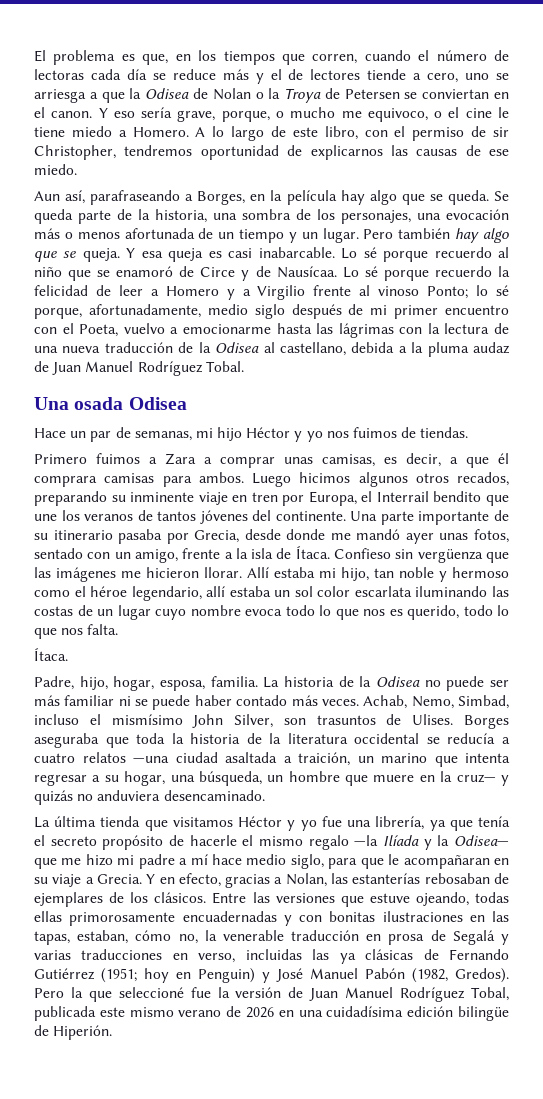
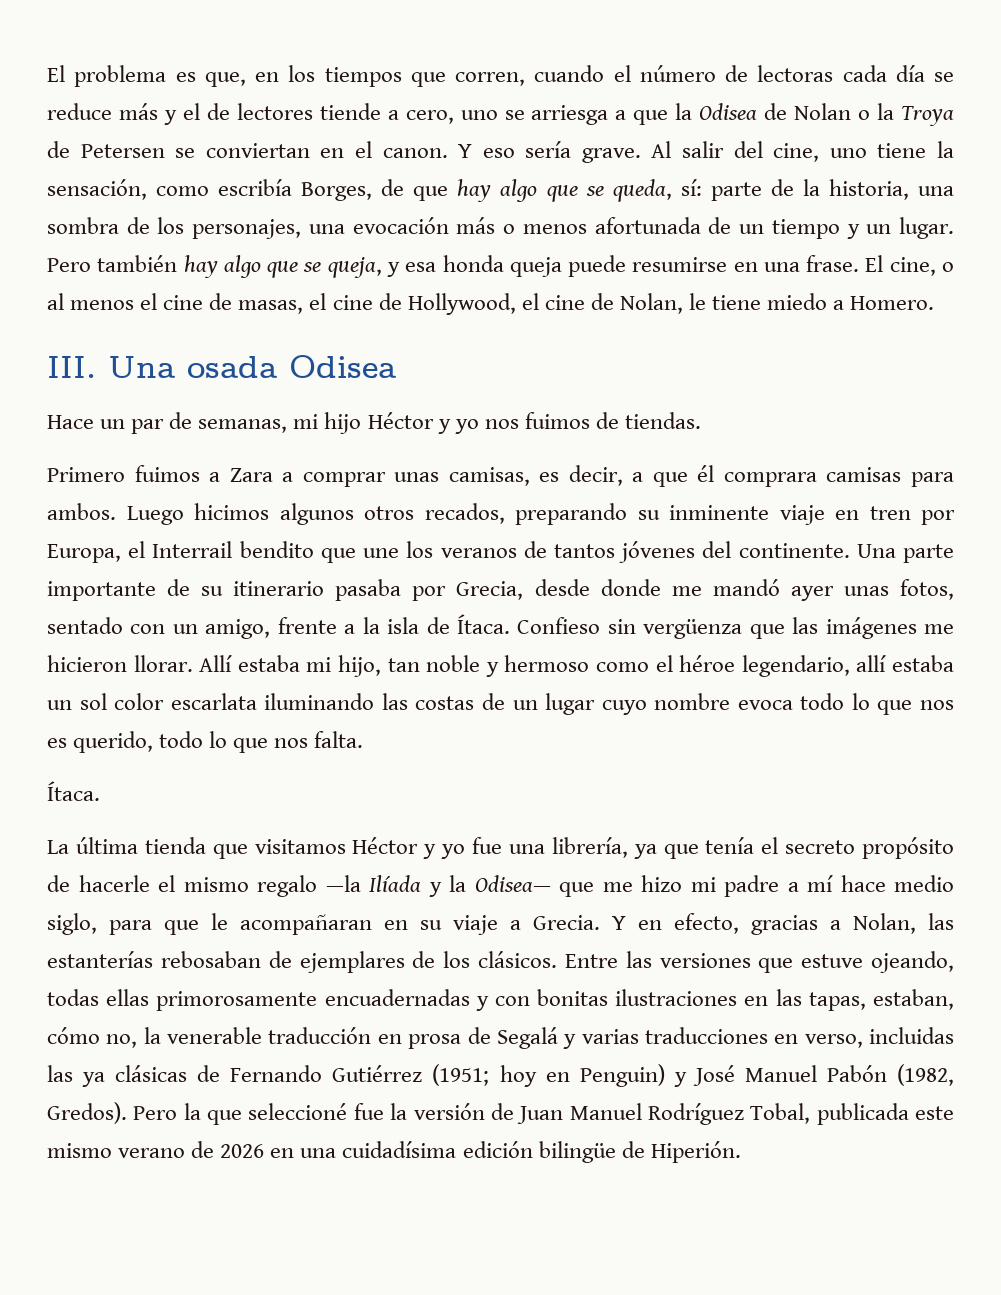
- Y eso sería grave, porque, o mucho me equivoco, o el cine le tiene miedo a Homero. A lo largo de este libro, con el permiso de sir Christopher, tendremos oportunidad de explicarnos las causas de ese miedo.
- Aun así, parafraseando a Borges, en la película hay algo que se queda. Se queda parte de la historia, una sombra de los personajes, una evocación más o menos afortunada de un tiempo y un lugar.
+ Y eso sería grave. Al salir del cine, uno tiene la sensación, como escribía Borges, de que hay algo que se queda, sí: parte de la historia, una sombra de los personajes, una evocación más o menos afortunada de un tiempo y un lugar.
- Pero también hay algo que se queja. Y esa queja es casi inabarcable. Lo sé porque recuerdo al niño que se enamoró de Circe y de Nausícaa. Lo sé porque recuerdo la felicidad de leer a Homero y a Virgilio frente al vinoso Ponto; lo sé porque, afortunadamente, medio siglo después de mi primer encuentro con el Poeta, vuelvo a emocionarme hasta las lágrimas con la lectura de una nueva traducción de la Odisea al castellano, debida a la pluma audaz de Juan Manuel Rodríguez Tobal.
- Una osada Odisea
+ Pero también hay algo que se queja, y esa honda queja puede resumirse en una frase. El cine, o al menos el cine de masas, el cine de Hollywood, el cine de Nolan, le tiene miedo a Homero.
+ III. Una osada Odisea
- Padre, hijo, hogar, esposa, familia. La historia de la Odisea no puede ser más familiar ni se puede haber contado más veces. Achab, Nemo, Simbad, incluso el mismísimo John Silver, son trasuntos de Ulises. Borges aseguraba que toda la historia de la literatura occidental se reducía a cuatro relatos —una ciudad asaltada a traición, un marino que intenta regresar a su hogar, una búsqueda, un hombre que muere en la cruz— y quizás no anduviera desencaminado.

